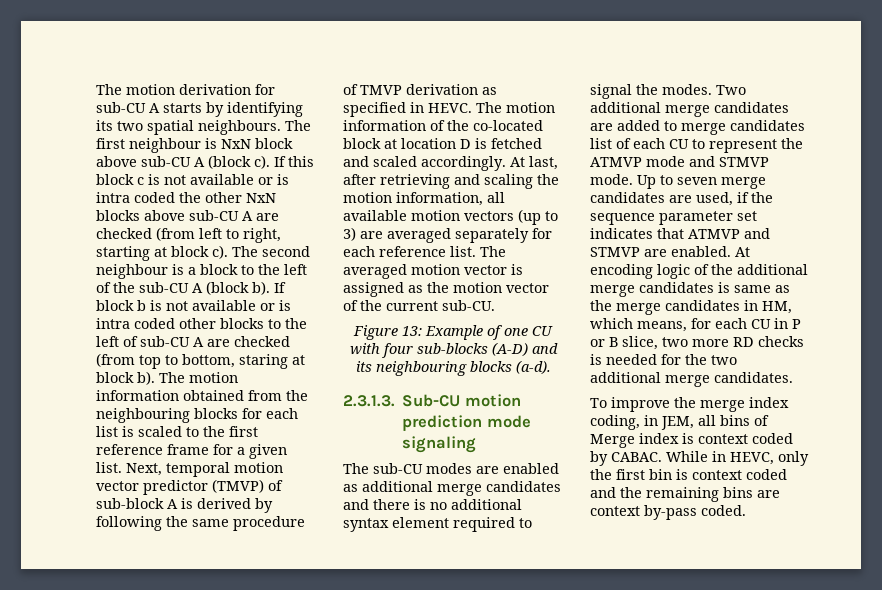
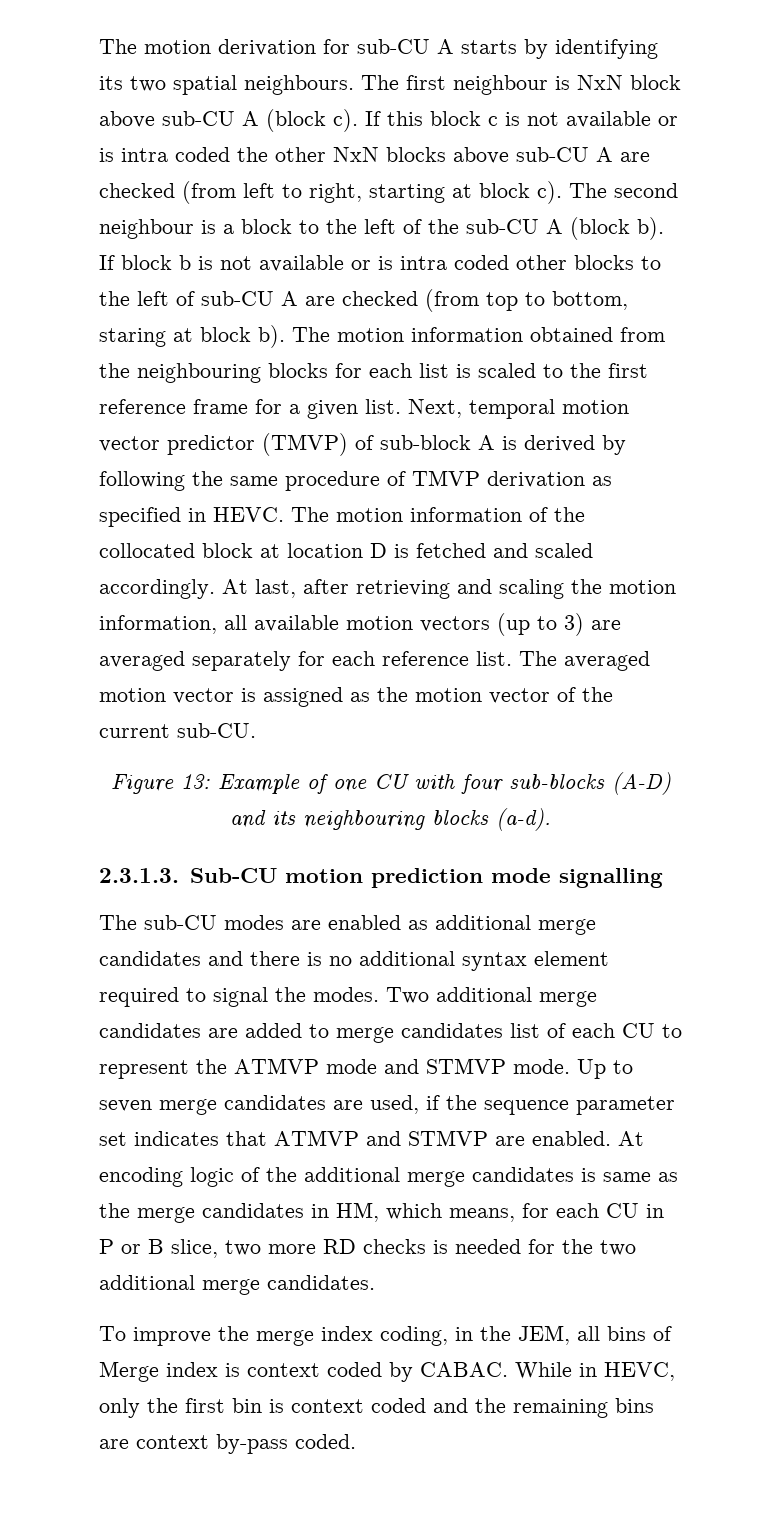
- The motion information of the co-located block at location D is fetched and scaled accordingly.
+ The motion information of the collocated block at location D is fetched and scaled accordingly.
- 2.3.1.3. Sub-CU motion prediction mode signaling
+ 2.3.1.3. Sub-CU motion prediction mode signalling
- To improve the merge index coding, in JEM, all bins of Merge index is context coded by CABAC.
+ To improve the merge index coding, in the JEM, all bins of Merge index is context coded by CABAC.

